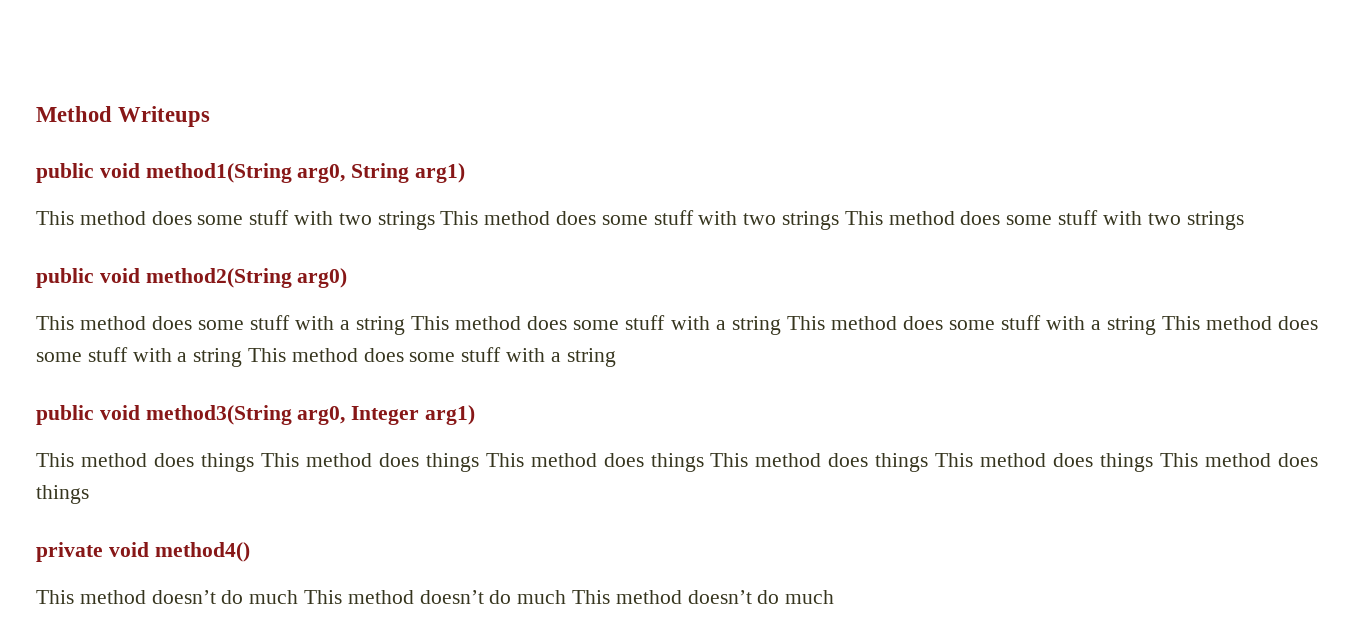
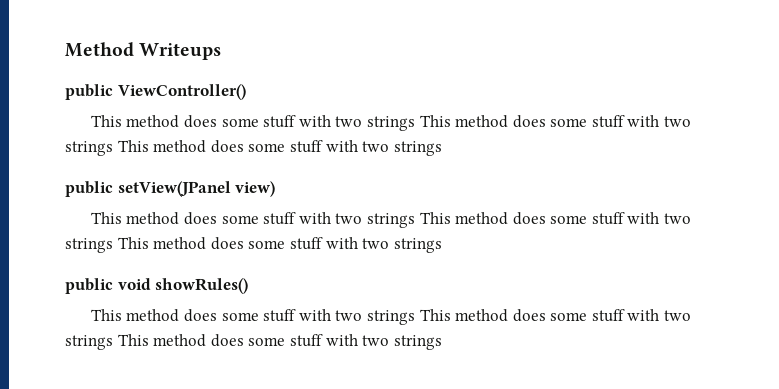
- public void method1(String arg0, String arg1)
+ public ViewController()
+ This method does some stuff with two strings This method does some stuff with two strings This method does some stuff with two strings
+ public setView(JPanel view)
- public void method2(String arg0)
- This method does some stuff with a string This method does some stuff with a string This method does some stuff with a string This method does some stuff with a string This method does some stuff with a string
- public void method3(String arg0, Integer arg1)
- This method does things This method does things This method does things This method does things This method does things This method does things
- private void method4()
- This method doesn’t do much This method doesn’t do much This method doesn’t do much
+ public void showRules()
+ This method does some stuff with two strings This method does some stuff with two strings This method does some stuff with two strings

